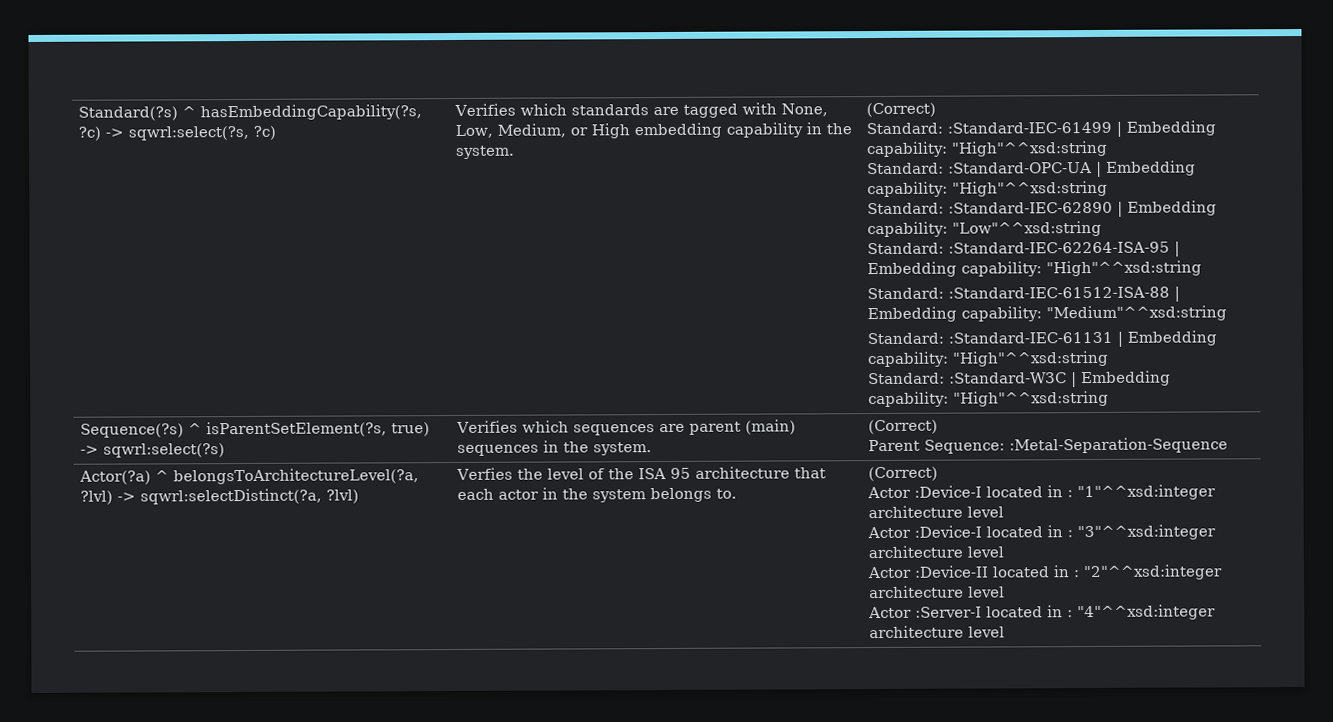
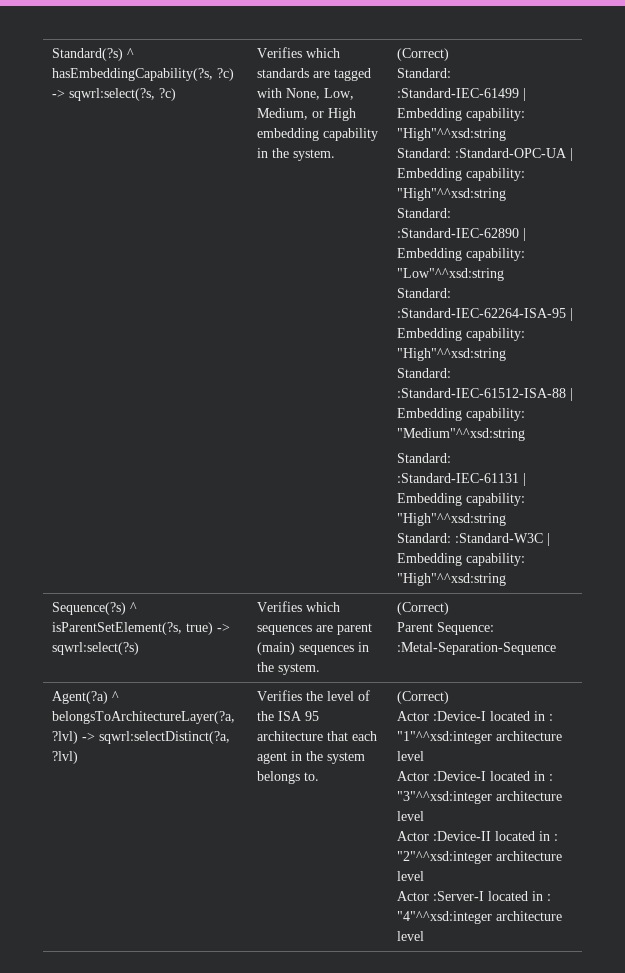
- Actor(?a) ^ belongsToArchitectureLevel(?a, ?lvl) -> sqwrl:selectDistinct(?a, ?lvl)
+ Agent(?a) ^ belongsToArchitectureLayer(?a, ?lvl) -> sqwrl:selectDistinct(?a, ?lvl)
- Verfies the level of the ISA 95 architecture that each actor in the system belongs to.
+ Verifies the level of the ISA 95 architecture that each agent in the system belongs to.

